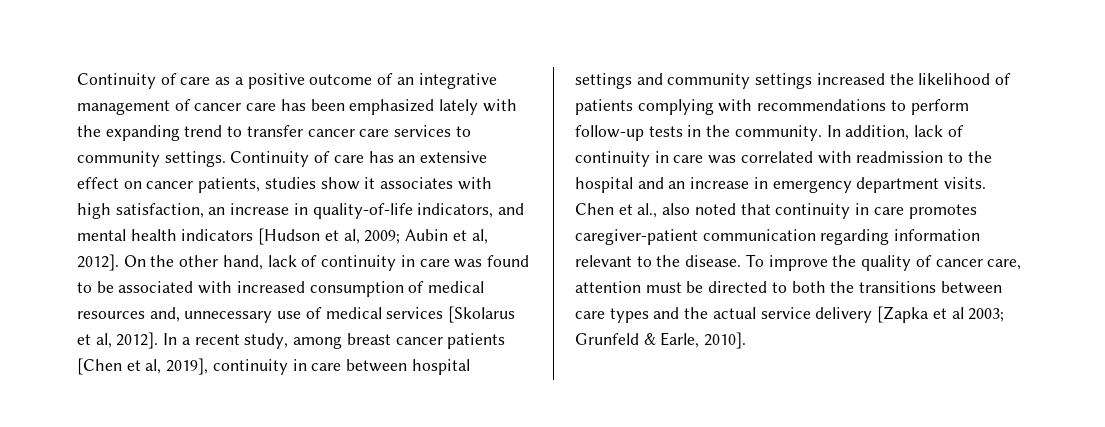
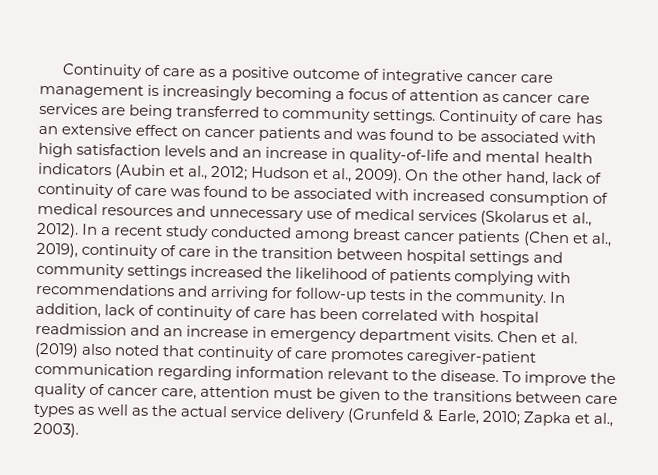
- Continuity of care as a positive outcome of an integrative management of cancer care has been emphasized lately with the expanding trend to transfer cancer care services to community settings.
+ Continuity of care as a positive outcome of integrative cancer care management is increasingly becoming a focus of attention as cancer care services are being transferred to community settings.
- Continuity of care has an extensive effect on cancer patients, studies show it associates with high satisfaction, an increase in quality-of-life indicators, and mental health indicators [Hudson et al, 2009; Aubin et al, 2012].
+ Continuity of care has an extensive effect on cancer patients and was found to be associated with high satisfaction levels and an increase in quality-of-life and mental health indicators (Aubin et al., 2012; Hudson et al., 2009).
- On the other hand, lack of continuity in care was found to be associated with increased consumption of medical resources and, unnecessary use of medical services [Skolarus et al, 2012].
+ On the other hand, lack of continuity of care was found to be associated with increased consumption of medical resources and unnecessary use of medical services (Skolarus et al., 2012).
- In a recent study, among breast cancer patients [Chen et al, 2019], continuity in care between hospital settings and community settings increased the likelihood of patients complying with recommendations to perform follow-up tests in the community.
+ In a recent study conducted among breast cancer patients (Chen et al., 2019), continuity of care in the transition between hospital settings and community settings increased the likelihood of patients complying with recommendations and arriving for follow-up tests in the community.
- In addition, lack of continuity in care was correlated with readmission to the hospital and an increase in emergency department visits.
+ In addition, lack of continuity of care has been correlated with hospital readmission and an increase in emergency department visits.
- Chen et al., also noted that continuity in care promotes caregiver-patient communication regarding information relevant to the disease.
+ Chen et al. (2019) also noted that continuity of care promotes caregiver-patient communication regarding information relevant to the disease.
- To improve the quality of cancer care, attention must be directed to both the transitions between care types and the actual service delivery [Zapka et al 2003; Grunfeld & Earle, 2010].
+ To improve the quality of cancer care, attention must be given to the transitions between care types as well as the actual service delivery (Grunfeld & Earle, 2010; Zapka et al., 2003).

